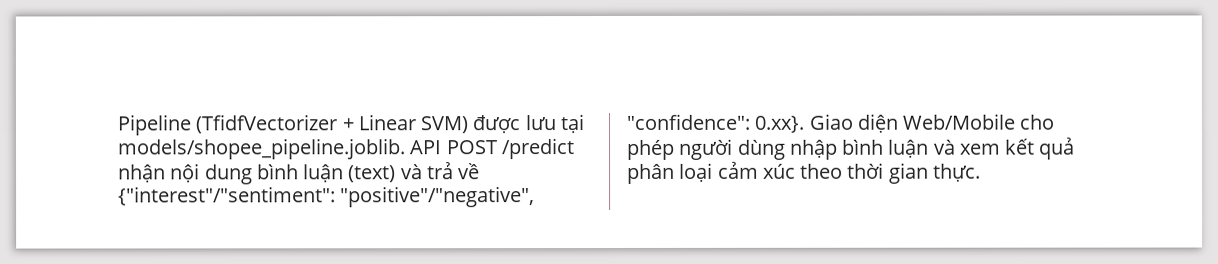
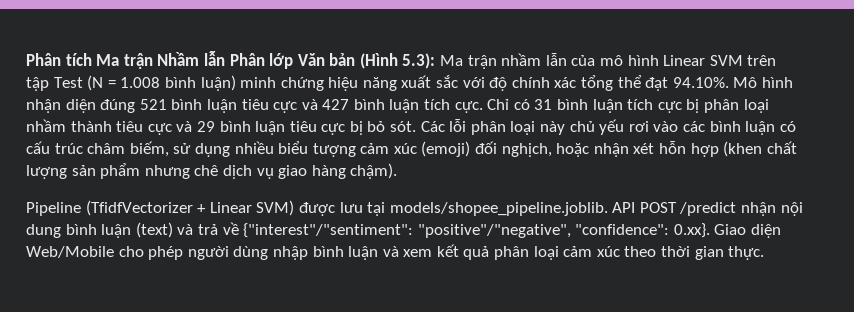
+ Phân tích Ma trận Nhầm lẫn Phân lớp Văn bản (Hình 5.3): Ma trận nhầm lẫn của mô hình Linear SVM trên tập Test (N = 1.008 bình luận) minh chứng hiệu năng xuất sắc với độ chính xác tổng thể đạt 94.10%. Mô hình nhận diện đúng 521 bình luận tiêu cực và 427 bình luận tích cực. Chỉ có 31 bình luận tích cực bị phân loại nhầm thành tiêu cực và 29 bình luận tiêu cực bị bỏ sót. Các lỗi phân loại này chủ yếu rơi vào các bình luận có cấu trúc châm biếm, sử dụng nhiều biểu tượng cảm xúc (emoji) đối nghịch, hoặc nhận xét hỗn hợp (khen chất lượng sản phẩm nhưng chê dịch vụ giao hàng chậm).

